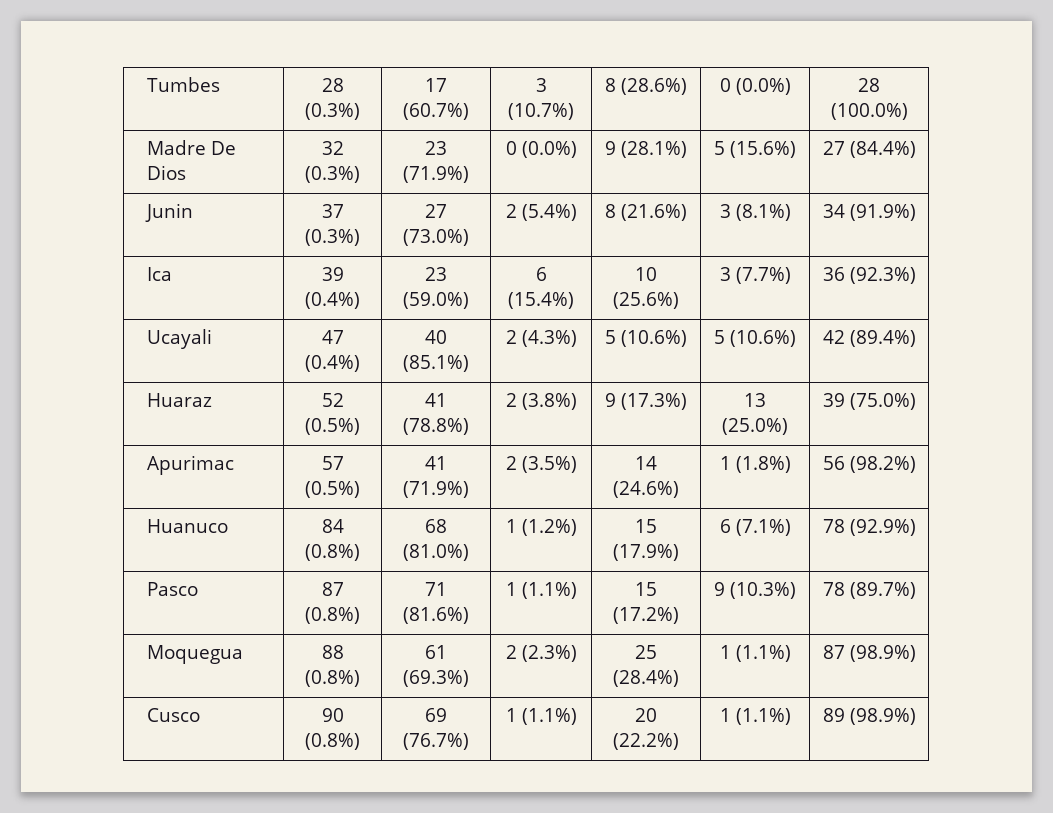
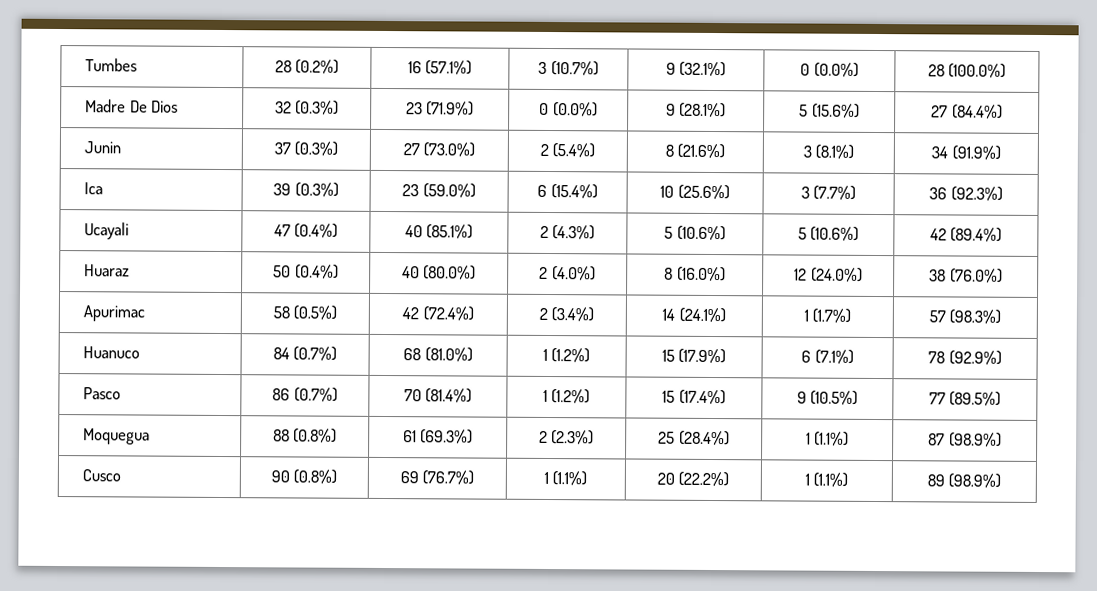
- Tumbes | 28 (0.3%) | 17 (60.7%) | 3 (10.7%) | 8 (28.6%) | 0 (0.0%) | 28 (100.0%)
+ Tumbes | 28 (0.2%) | 16 (57.1%) | 3 (10.7%) | 9 (32.1%) | 0 (0.0%) | 28 (100.0%)
- Ica | 39 (0.4%) | 23 (59.0%) | 6 (15.4%) | 10 (25.6%) | 3 (7.7%) | 36 (92.3%)
+ Ica | 39 (0.3%) | 23 (59.0%) | 6 (15.4%) | 10 (25.6%) | 3 (7.7%) | 36 (92.3%)
- Huaraz | 52 (0.5%) | 41 (78.8%) | 2 (3.8%) | 9 (17.3%) | 13 (25.0%) | 39 (75.0%)
+ Huaraz | 50 (0.4%) | 40 (80.0%) | 2 (4.0%) | 8 (16.0%) | 12 (24.0%) | 38 (76.0%)
- Apurimac | 57 (0.5%) | 41 (71.9%) | 2 (3.5%) | 14 (24.6%) | 1 (1.8%) | 56 (98.2%)
+ Apurimac | 58 (0.5%) | 42 (72.4%) | 2 (3.4%) | 14 (24.1%) | 1 (1.7%) | 57 (98.3%)
- Huanuco | 84 (0.8%) | 68 (81.0%) | 1 (1.2%) | 15 (17.9%) | 6 (7.1%) | 78 (92.9%)
+ Huanuco | 84 (0.7%) | 68 (81.0%) | 1 (1.2%) | 15 (17.9%) | 6 (7.1%) | 78 (92.9%)
- Pasco | 87 (0.8%) | 71 (81.6%) | 1 (1.1%) | 15 (17.2%) | 9 (10.3%) | 78 (89.7%)
+ Pasco | 86 (0.7%) | 70 (81.4%) | 1 (1.2%) | 15 (17.4%) | 9 (10.5%) | 77 (89.5%)

